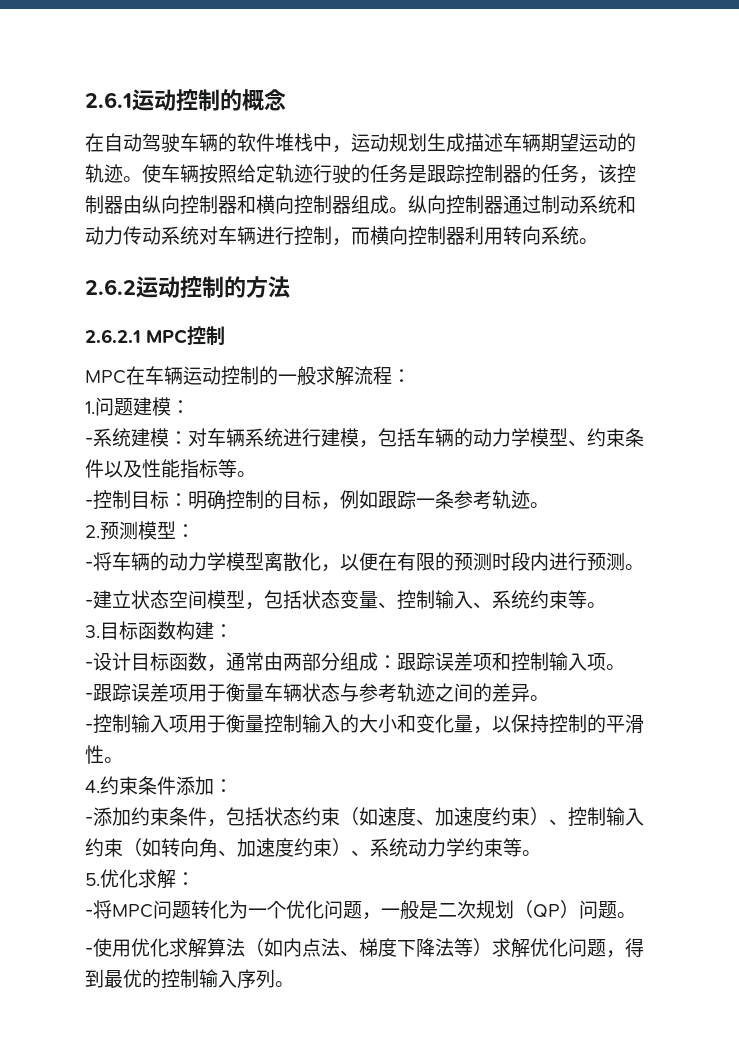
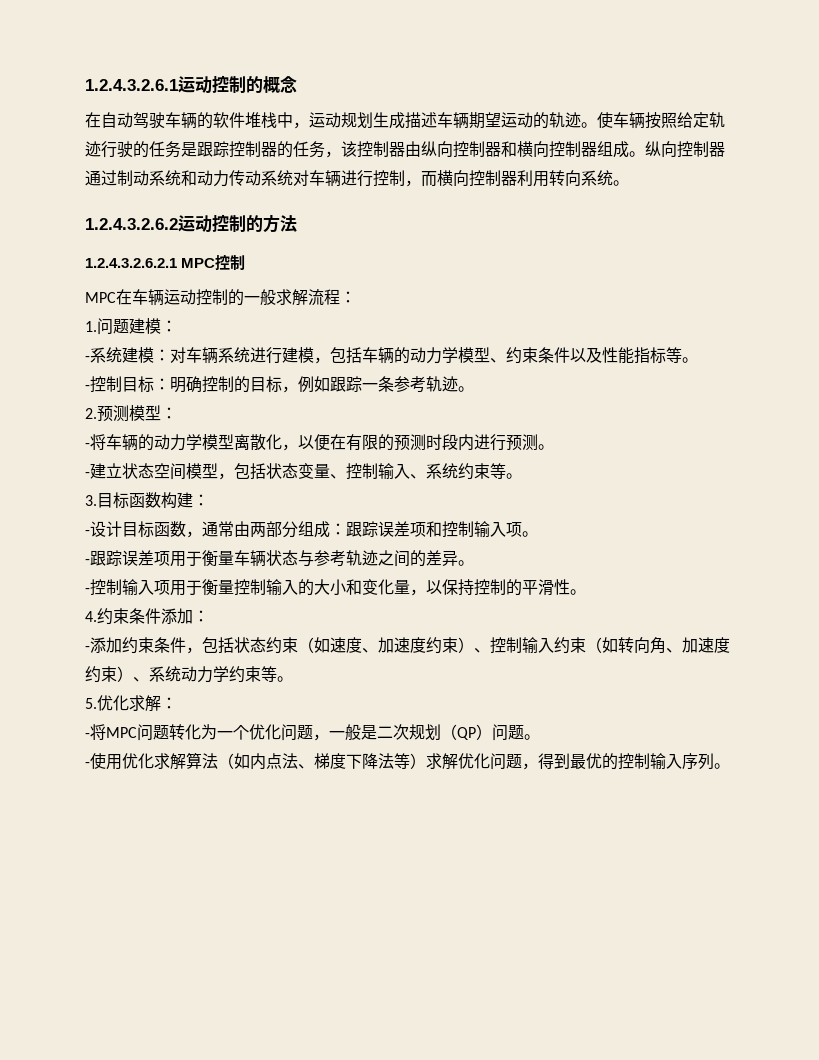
- 2.6.1运动控制的概念
+ 1.2.4.3.2.6.1运动控制的概念
- 2.6.2运动控制的方法
+ 1.2.4.3.2.6.2运动控制的方法
- 2.6.2.1 MPC控制
+ 1.2.4.3.2.6.2.1 MPC控制

